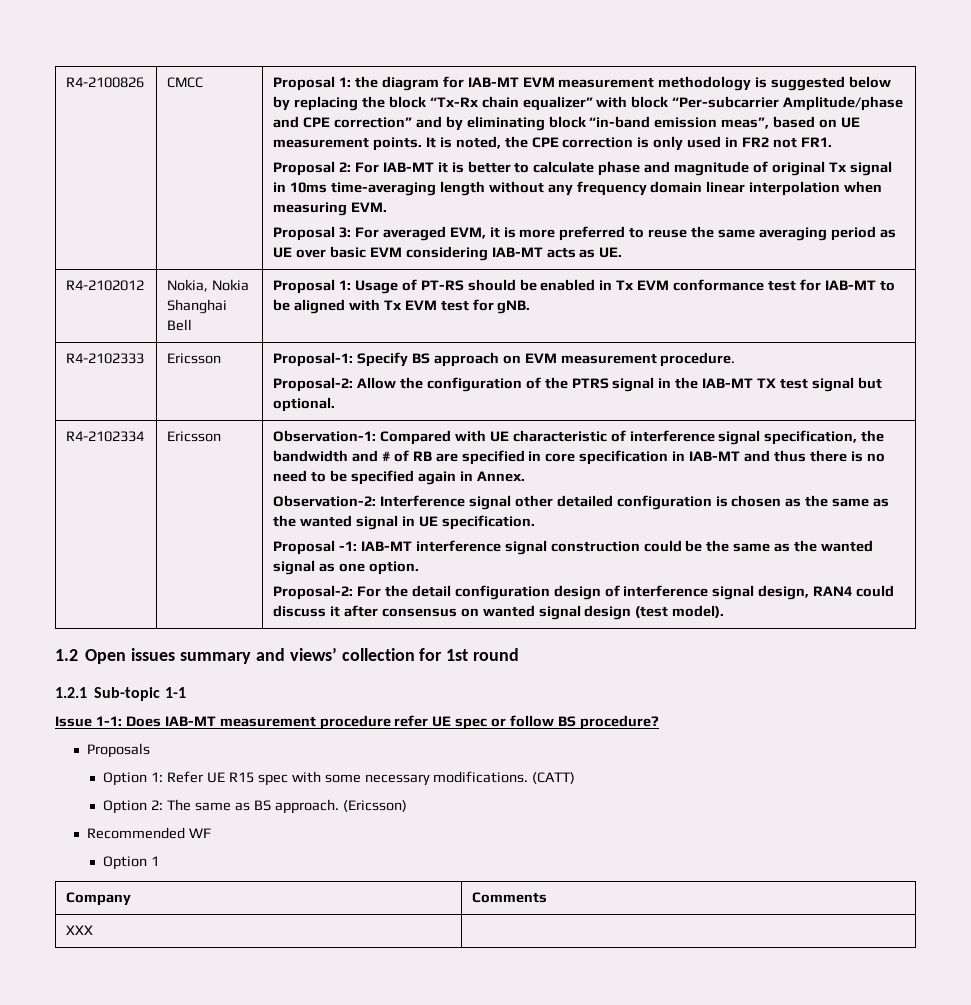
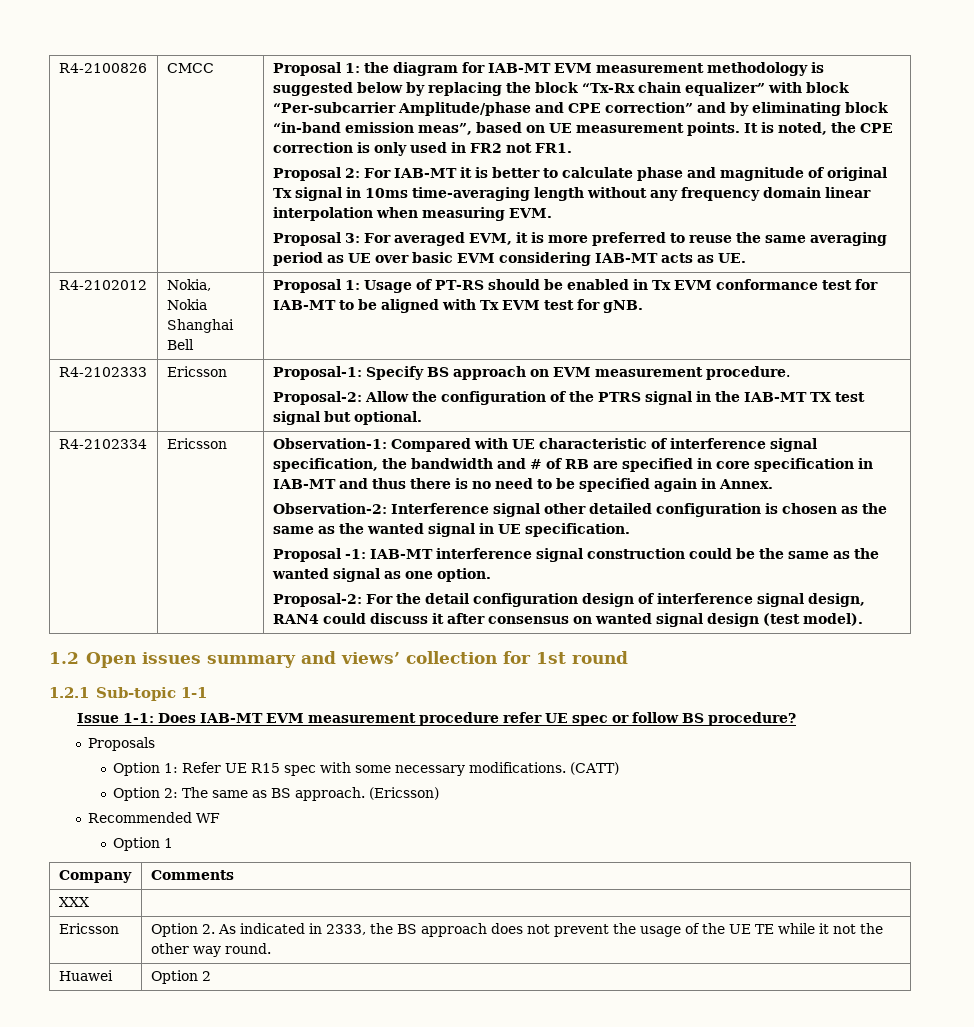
- Issue 1-1: Does IAB-MT measurement procedure refer UE spec or follow BS procedure?
+ Issue 1-1: Does IAB-MT EVM measurement procedure refer UE spec or follow BS procedure?
+ Ericsson | Option 2. As indicated in 2333, the BS approach does not prevent the usage of the UE TE while it not the other way round.
+ Huawei | Option 2

